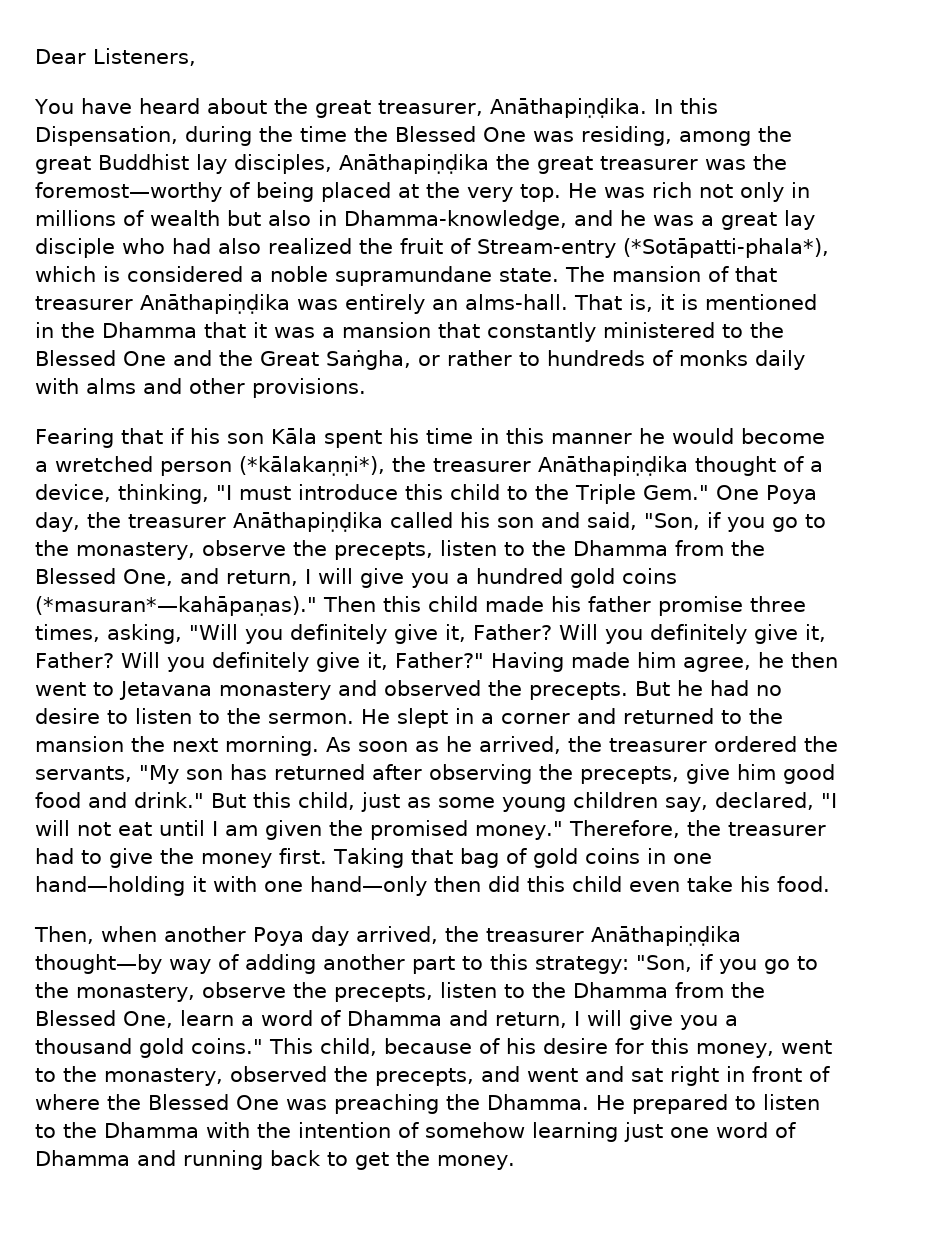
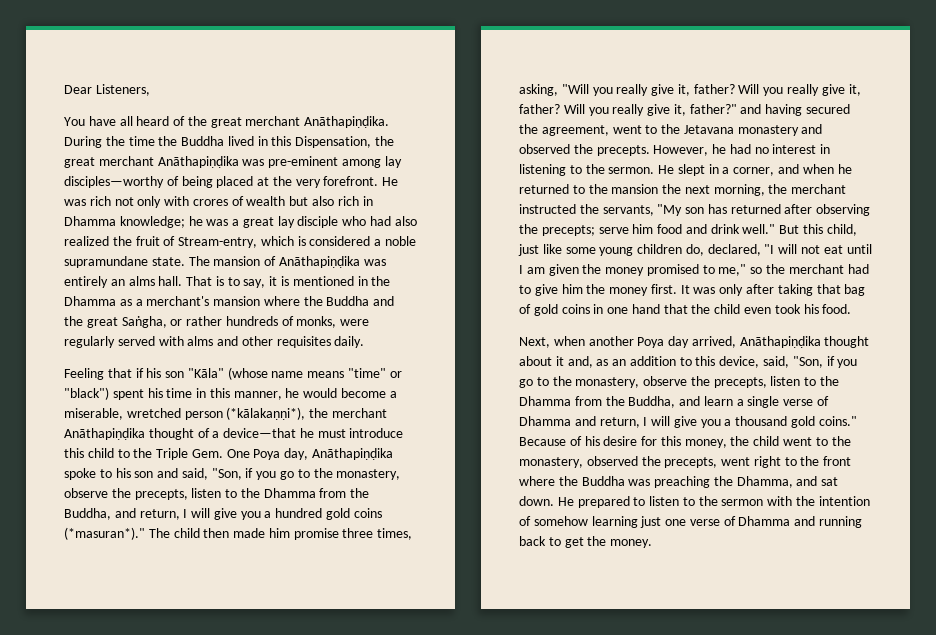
- You have heard about the great treasurer, Anāthapiṇḍika. In this Dispensation, during the time the Blessed One was residing, among the great Buddhist lay disciples, Anāthapiṇḍika the great treasurer was the foremost—worthy of being placed at the very top.
+ You have all heard of the great merchant Anāthapiṇḍika. During the time the Buddha lived in this Dispensation, the great merchant Anāthapiṇḍika was pre-eminent among lay disciples—worthy of being placed at the very forefront.
- He was rich not only in millions of wealth but also in Dhamma-knowledge, and he was a great lay disciple who had also realized the fruit of Stream-entry (*Sotāpatti-phala*), which is considered a noble supramundane state.
+ He was rich not only with crores of wealth but also rich in Dhamma knowledge; he was a great lay disciple who had also realized the fruit of Stream-entry, which is considered a noble supramundane state.
- The mansion of that treasurer Anāthapiṇḍika was entirely an alms-hall. That is, it is mentioned in the Dhamma that it was a mansion that constantly ministered to the Blessed One and the Great Saṅgha, or rather to hundreds of monks daily with alms and other provisions.
- Fearing that if his son Kāla spent his time in this manner he would become a wretched person (*kālakaṇṇi*), the treasurer Anāthapiṇḍika thought of a device, thinking, "I must introduce this child to the Triple Gem." One Poya day, the treasurer Anāthapiṇḍika called his son and said, "Son, if you go to the monastery, observe the precepts, listen to the Dhamma from the Blessed One, and return, I will give you a hundred gold coins (*masuran*—kahāpaṇas)." Then this child made his father promise three times, asking, "Will you definitely give it, Father? Will you definitely give it, Father? Will you definitely give it, Father?" Having made him agree, he then went to Jetavana monastery and observed the precepts.
+ The mansion of Anāthapiṇḍika was entirely an alms hall. That is to say, it is mentioned in the Dhamma as a merchant's mansion where the Buddha and the great Saṅgha, or rather hundreds of monks, were regularly served with alms and other requisites daily.
+ Feeling that if his son "Kāla" (whose name means "time" or "black") spent his time in this manner, he would become a miserable, wretched person (*kālakaṇṇi*), the merchant Anāthapiṇḍika thought of a device—that he must introduce this child to the Triple Gem. One Poya day, Anāthapiṇḍika spoke to his son and said, "Son, if you go to the monastery, observe the precepts, listen to the Dhamma from the Buddha, and return, I will give you a hundred gold coins (*masuran*)." The child then made him promise three times, asking, "Will you really give it, father? Will you really give it, father? Will you really give it, father?" and having secured the agreement, went to the Jetavana monastery and observed the precepts.
- But he had no desire to listen to the sermon.
+ However, he had no interest in listening to the sermon.
- He slept in a corner and returned to the mansion the next morning. As soon as he arrived, the treasurer ordered the servants, "My son has returned after observing the precepts, give him good food and drink."
+ He slept in a corner, and when he returned to the mansion the next morning, the merchant instructed the servants, "My son has returned after observing the precepts; serve him food and drink well."
- But this child, just as some young children say, declared, "I will not eat until I am given the promised money." Therefore, the treasurer had to give the money first.
+ But this child, just like some young children do, declared, "I will not eat until I am given the money promised to me," so the merchant had to give him the money first.
- Taking that bag of gold coins in one hand—holding it with one hand—only then did this child even take his food.
+ It was only after taking that bag of gold coins in one hand that the child even took his food.
- Then, when another Poya day arrived, the treasurer Anāthapiṇḍika thought—by way of adding another part to this strategy: "Son, if you go to the monastery, observe the precepts, listen to the Dhamma from the Blessed One, learn a word of Dhamma and return, I will give you a thousand gold coins."
+ Next, when another Poya day arrived, Anāthapiṇḍika thought about it and, as an addition to this device, said, "Son, if you go to the monastery, observe the precepts, listen to the Dhamma from the Buddha, and learn a single verse of Dhamma and return, I will give you a thousand gold coins."
- This child, because of his desire for this money, went to the monastery, observed the precepts, and went and sat right in front of where the Blessed One was preaching the Dhamma.
+ Because of his desire for this money, the child went to the monastery, observed the precepts, went right to the front where the Buddha was preaching the Dhamma, and sat down.
- He prepared to listen to the Dhamma with the intention of somehow learning just one word of Dhamma and running back to get the money.
+ He prepared to listen to the sermon with the intention of somehow learning just one verse of Dhamma and running back to get the money.

